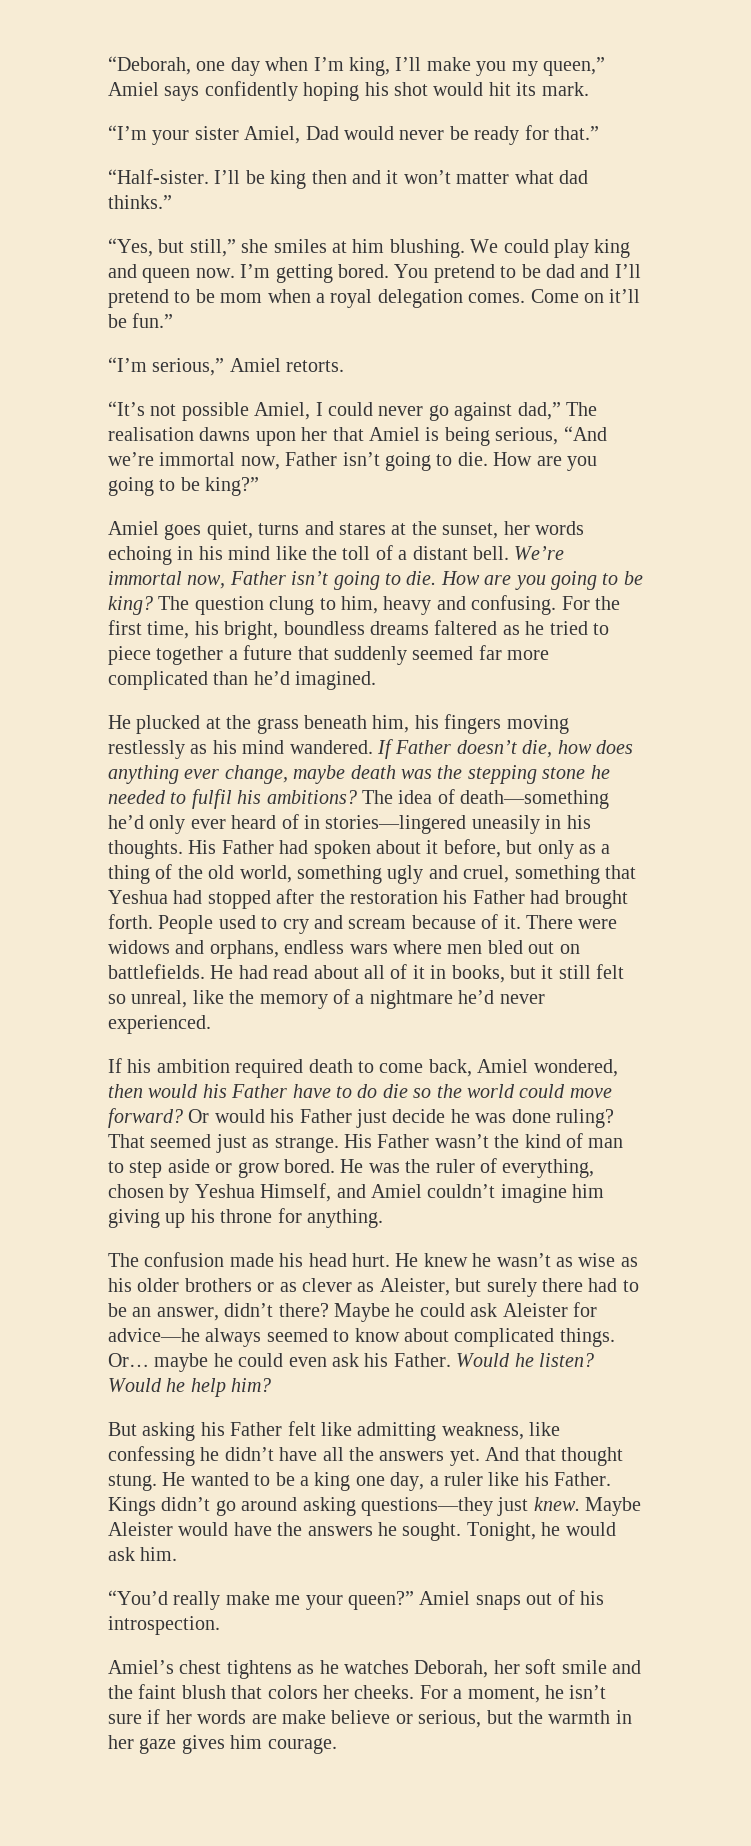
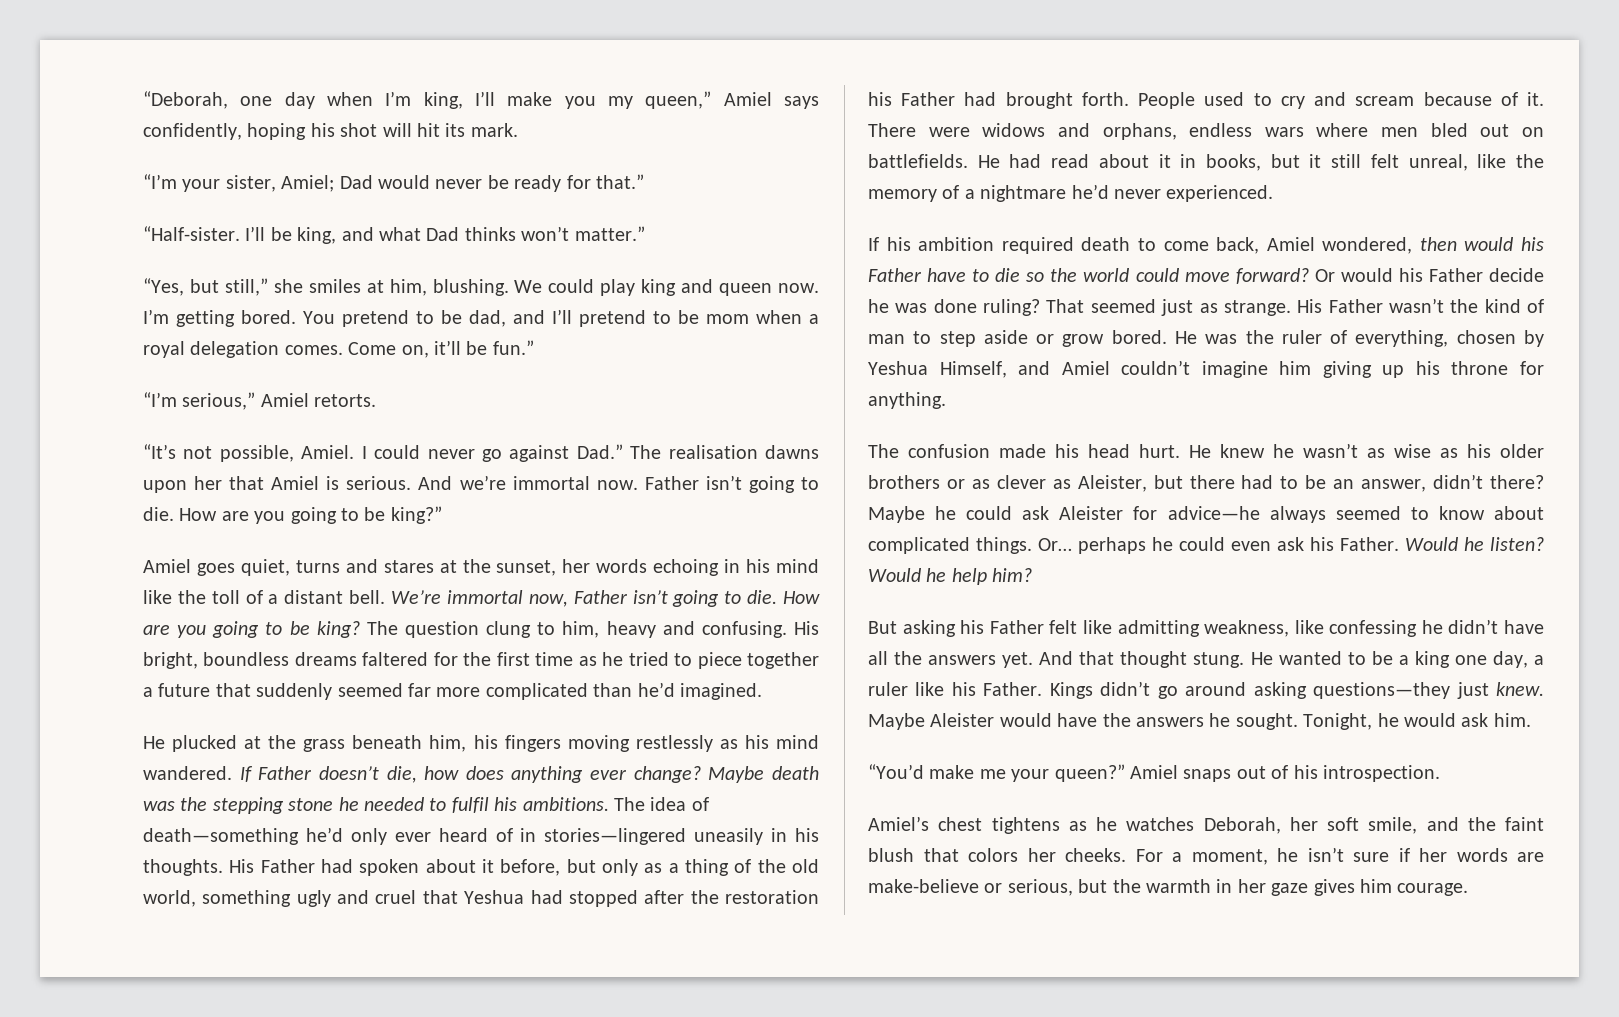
- “Deborah, one day when I’m king, I’ll make you my queen,” Amiel says confidently hoping his shot would hit its mark.
+ “Deborah, one day when I’m king, I’ll make you my queen,” Amiel says confidently, hoping his shot will hit its mark.
- “I’m your sister Amiel, Dad would never be ready for that.”
+ “I’m your sister, Amiel; Dad would never be ready for that.”
- I’ll be king then and it won’t matter what dad thinks.”
+ I’ll be king, and what Dad thinks won’t matter.”
- “Yes, but still,” she smiles at him blushing.
+ “Yes, but still,” she smiles at him, blushing.
- You pretend to be dad and I’ll pretend to be mom when a royal delegation comes.
+ You pretend to be dad, and I’ll pretend to be mom when a royal delegation comes.
- Come on it’ll be fun.”
+ Come on, it’ll be fun.”
- “It’s not possible Amiel, I could never go against dad,” The realisation dawns upon her that Amiel is being serious, “And we’re immortal now, Father isn’t going to die.
+ “It’s not possible, Amiel. I could never go against Dad.” The realisation dawns upon her that Amiel is serious. And we’re immortal now. Father isn’t going to die.
- For the first time, his bright, boundless dreams faltered as he tried to piece together a future that suddenly seemed far more complicated than he’d imagined.
+ His bright, boundless dreams faltered for the first time as he tried to piece together a future that suddenly seemed far more complicated than he’d imagined.
- If Father doesn’t die, how does anything ever change, maybe death was the stepping stone he needed to fulfil his ambitions?
+ If Father doesn’t die, how does anything ever change? Maybe death was the stepping stone he needed to fulfil his ambitions.
- His Father had spoken about it before, but only as a thing of the old world, something ugly and cruel, something that Yeshua had stopped after the restoration his Father had brought forth.
+ His Father had spoken about it before, but only as a thing of the old world, something ugly and cruel that Yeshua had stopped after the restoration his Father had brought forth.
- He had read about all of it in books, but it still felt so unreal, like the memory of a nightmare he’d never experienced.
+ He had read about it in books, but it still felt unreal, like the memory of a nightmare he’d never experienced.
- If his ambition required death to come back, Amiel wondered, then would his Father have to do die so the world could move forward?
+ If his ambition required death to come back, Amiel wondered, then would his Father have to die so the world could move forward?
- Or would his Father just decide he was done ruling?
+ Or would his Father decide he was done ruling?
- He knew he wasn’t as wise as his older brothers or as clever as Aleister, but surely there had to be an answer, didn’t there?
+ He knew he wasn’t as wise as his older brothers or as clever as Aleister, but there had to be an answer, didn’t there?
- Or… maybe he could even ask his Father.
+ Or… perhaps he could even ask his Father.
- “You’d really make me your queen?”
+ “You’d make me your queen?”
- Amiel’s chest tightens as he watches Deborah, her soft smile and the faint blush that colors her cheeks.
+ Amiel’s chest tightens as he watches Deborah, her soft smile, and the faint blush that colors her cheeks.
- For a moment, he isn’t sure if her words are make believe or serious, but the warmth in her gaze gives him courage.
+ For a moment, he isn’t sure if her words are make-believe or serious, but the warmth in her gaze gives him courage.

